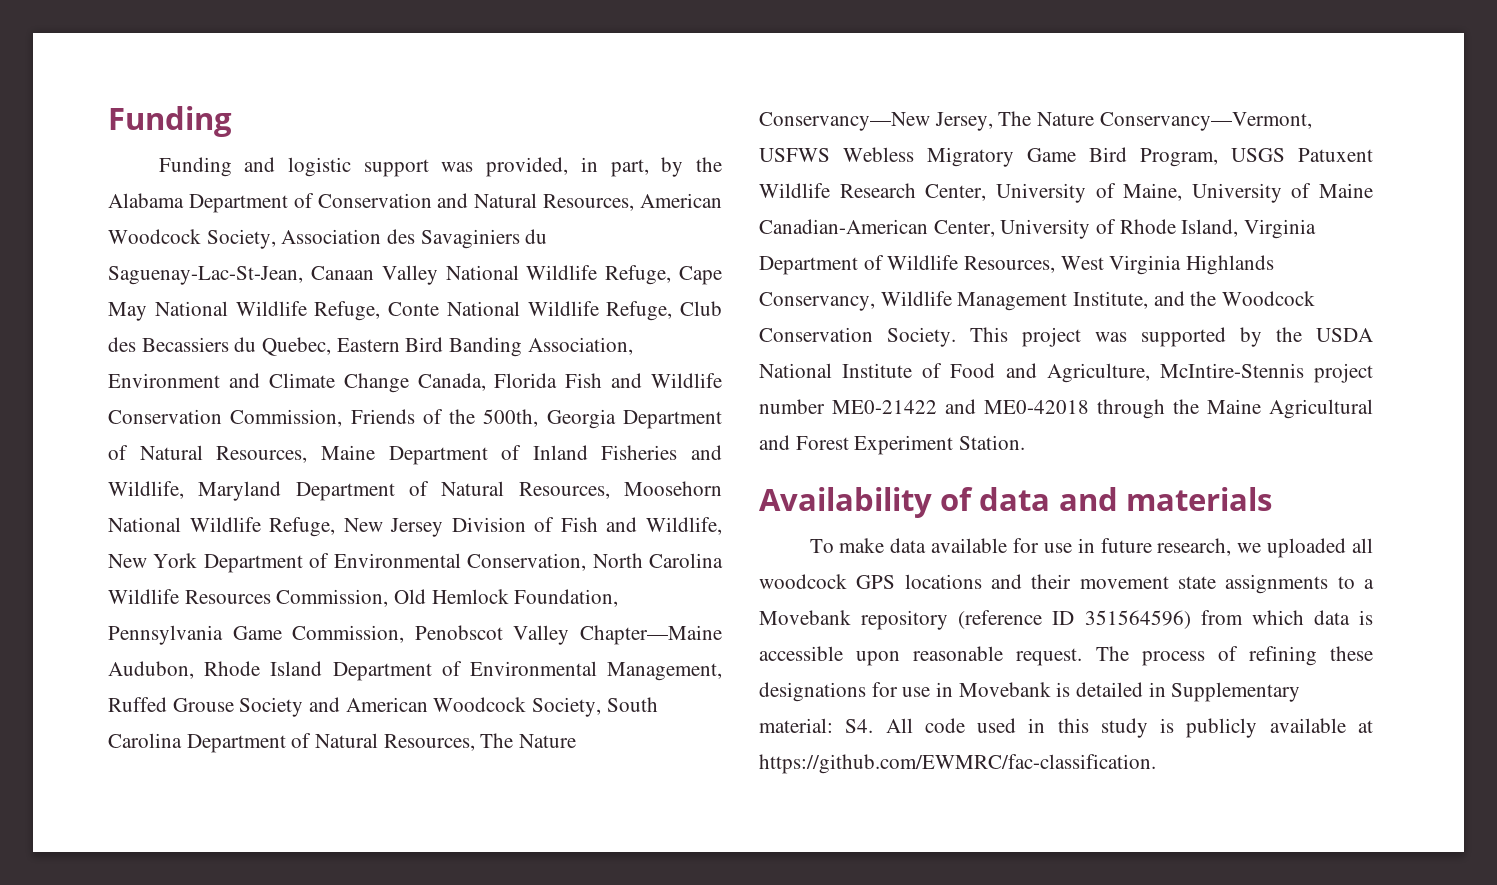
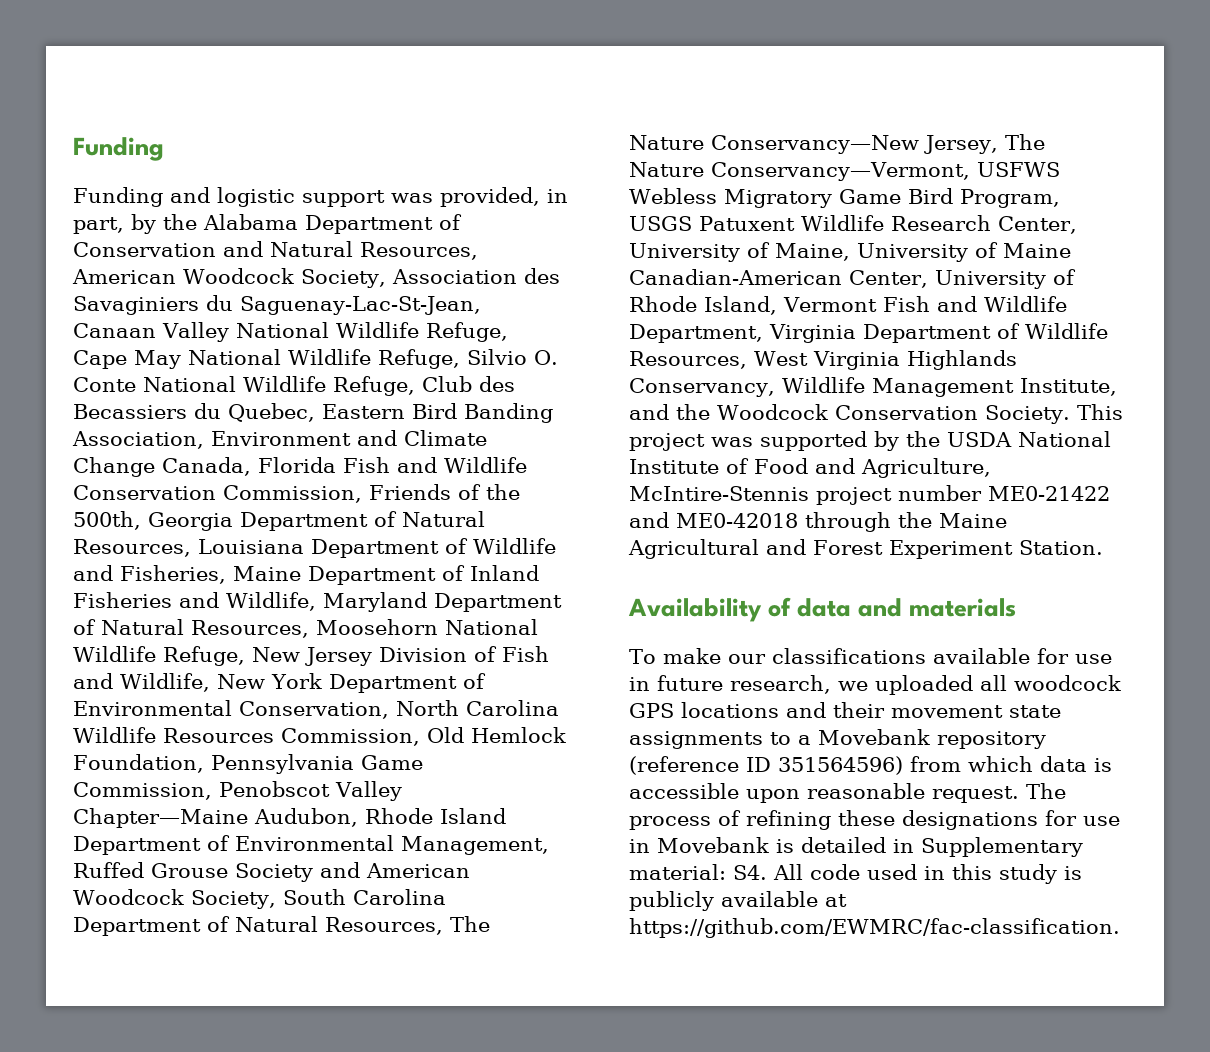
- Funding and logistic support was provided, in part, by the Alabama Department of Conservation and Natural Resources, American Woodcock Society, Association des Savaginiers du Saguenay-Lac-St-Jean, Canaan Valley National Wildlife Refuge, Cape May National Wildlife Refuge, Conte National Wildlife Refuge, Club des Becassiers du Quebec, Eastern Bird Banding Association, Environment and Climate Change Canada, Florida Fish and Wildlife Conservation Commission, Friends of the 500th, Georgia Department of Natural Resources, Maine Department of Inland Fisheries and Wildlife, Maryland Department of Natural Resources, Moosehorn National Wildlife Refuge, New Jersey Division of Fish and Wildlife, New York Department of Environmental Conservation, North Carolina Wildlife Resources Commission, Old Hemlock Foundation, Pennsylvania Game Commission, Penobscot Valley Chapter—Maine Audubon, Rhode Island Department of Environmental Management, Ruffed Grouse Society and American Woodcock Society, South Carolina Department of Natural Resources, The Nature Conservancy—New Jersey, The Nature Conservancy—Vermont, USFWS Webless Migratory Game Bird Program, USGS Patuxent Wildlife Research Center, University of Maine, University of Maine Canadian-American Center, University of Rhode Island, Virginia Department of Wildlife Resources, West Virginia Highlands Conservancy, Wildlife Management Institute, and the Woodcock Conservation Society.
+ Funding and logistic support was provided, in part, by the Alabama Department of Conservation and Natural Resources, American Woodcock Society, Association des Savaginiers du Saguenay-Lac-St-Jean, Canaan Valley National Wildlife Refuge, Cape May National Wildlife Refuge, Silvio O. Conte National Wildlife Refuge, Club des Becassiers du Quebec, Eastern Bird Banding Association, Environment and Climate Change Canada, Florida Fish and Wildlife Conservation Commission, Friends of the 500th, Georgia Department of Natural Resources, Louisiana Department of Wildlife and Fisheries, Maine Department of Inland Fisheries and Wildlife, Maryland Department of Natural Resources, Moosehorn National Wildlife Refuge, New Jersey Division of Fish and Wildlife, New York Department of Environmental Conservation, North Carolina Wildlife Resources Commission, Old Hemlock Foundation, Pennsylvania Game Commission, Penobscot Valley Chapter—Maine Audubon, Rhode Island Department of Environmental Management, Ruffed Grouse Society and American Woodcock Society, South Carolina Department of Natural Resources, The Nature Conservancy—New Jersey, The Nature Conservancy—Vermont, USFWS Webless Migratory Game Bird Program, USGS Patuxent Wildlife Research Center, University of Maine, University of Maine Canadian-American Center, University of Rhode Island, Vermont Fish and Wildlife Department, Virginia Department of Wildlife Resources, West Virginia Highlands Conservancy, Wildlife Management Institute, and the Woodcock Conservation Society.
- To make data available for use in future research, we uploaded all woodcock GPS locations and their movement state assignments to a Movebank repository (reference ID 351564596) from which data is accessible upon reasonable request.
+ To make our classifications available for use in future research, we uploaded all woodcock GPS locations and their movement state assignments to a Movebank repository (reference ID 351564596) from which data is accessible upon reasonable request.

